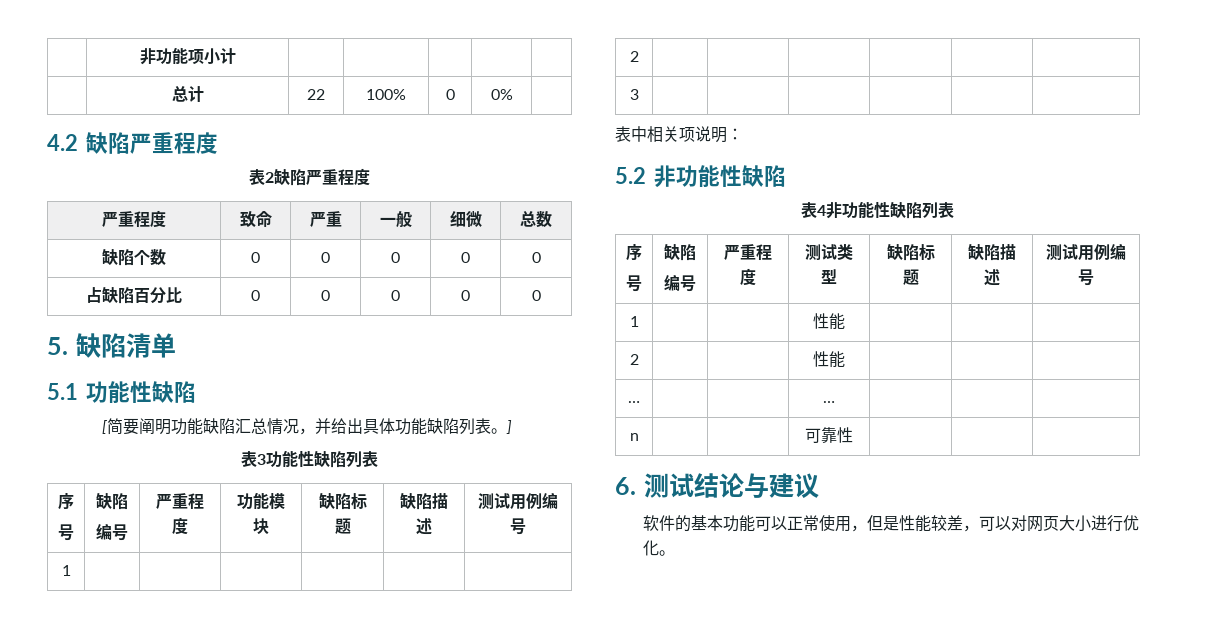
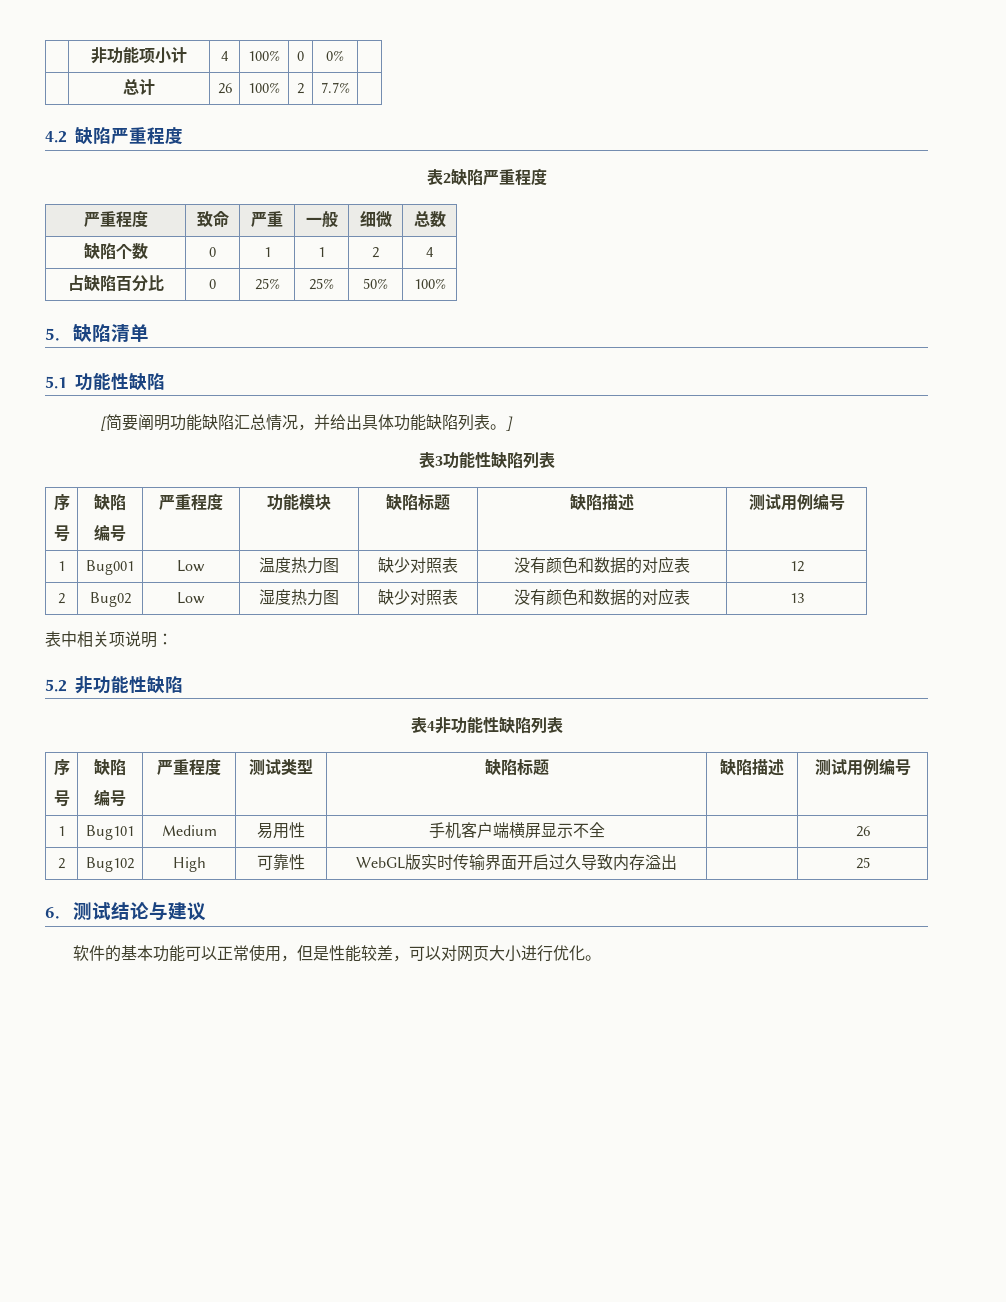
- | 非功能项小计 | | | | |
+ | 非功能项小计 | 4 | 100% | 0 | 0% |
- | 总计 | 22 | 100% | 0 | 0% |
+ | 总计 | 26 | 100% | 2 | 7.7% |
- 缺陷个数 | 0 | 0 | 0 | 0 | 0
+ 缺陷个数 | 0 | 1 | 1 | 2 | 4
- 占缺陷百分比 | 0 | 0 | 0 | 0 | 0
+ 占缺陷百分比 | 0 | 25% | 25% | 50% | 100%
- 1 | | | | | |
- 2 | | | | | |
- 3 | | | | | |
+ 1 | Bug001 | Low | 温度热力图 | 缺少对照表 | 没有颜色和数据的对应表 | 12
+ 2 | Bug02 | Low | 湿度热力图 | 缺少对照表 | 没有颜色和数据的对应表 | 13
- 1 | | | 性能 | | |
- 2 | | | 性能 | | |
- … | | | … | | |
- n | | | 可靠性 | | |
+ 1 | Bug101 | Medium | 易用性 | 手机客户端横屏显示不全 | | 26
+ 2 | Bug102 | High | 可靠性 | WebGL版实时传输界面开启过久导致内存溢出 | | 25

